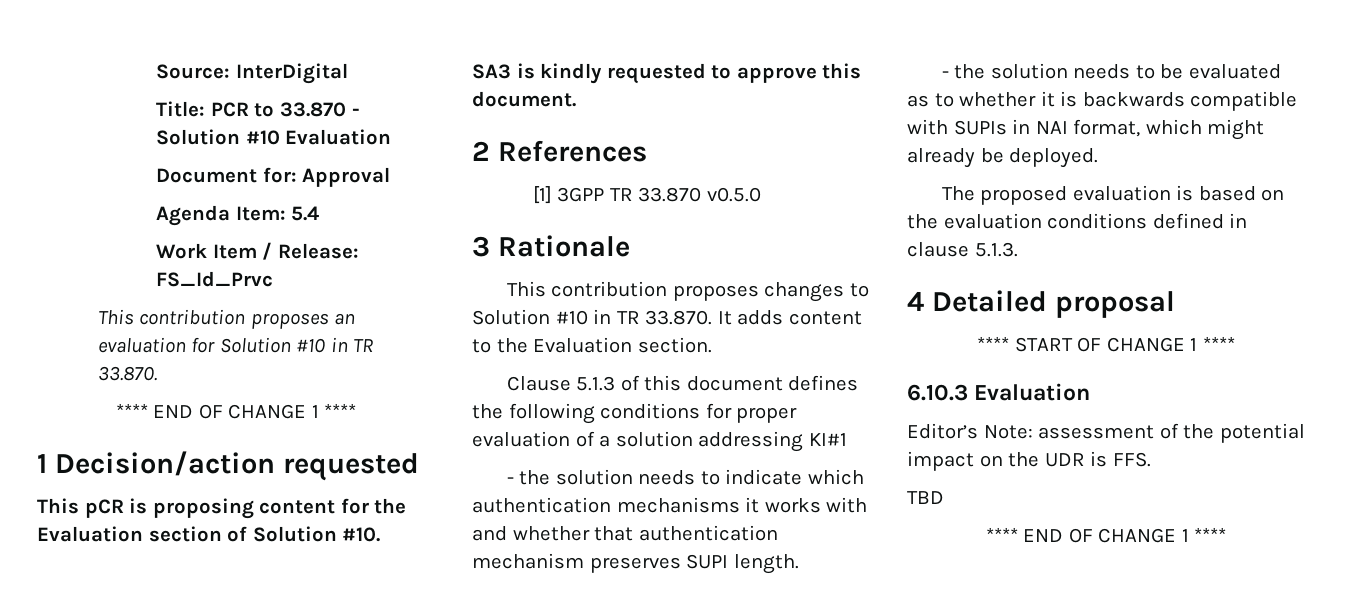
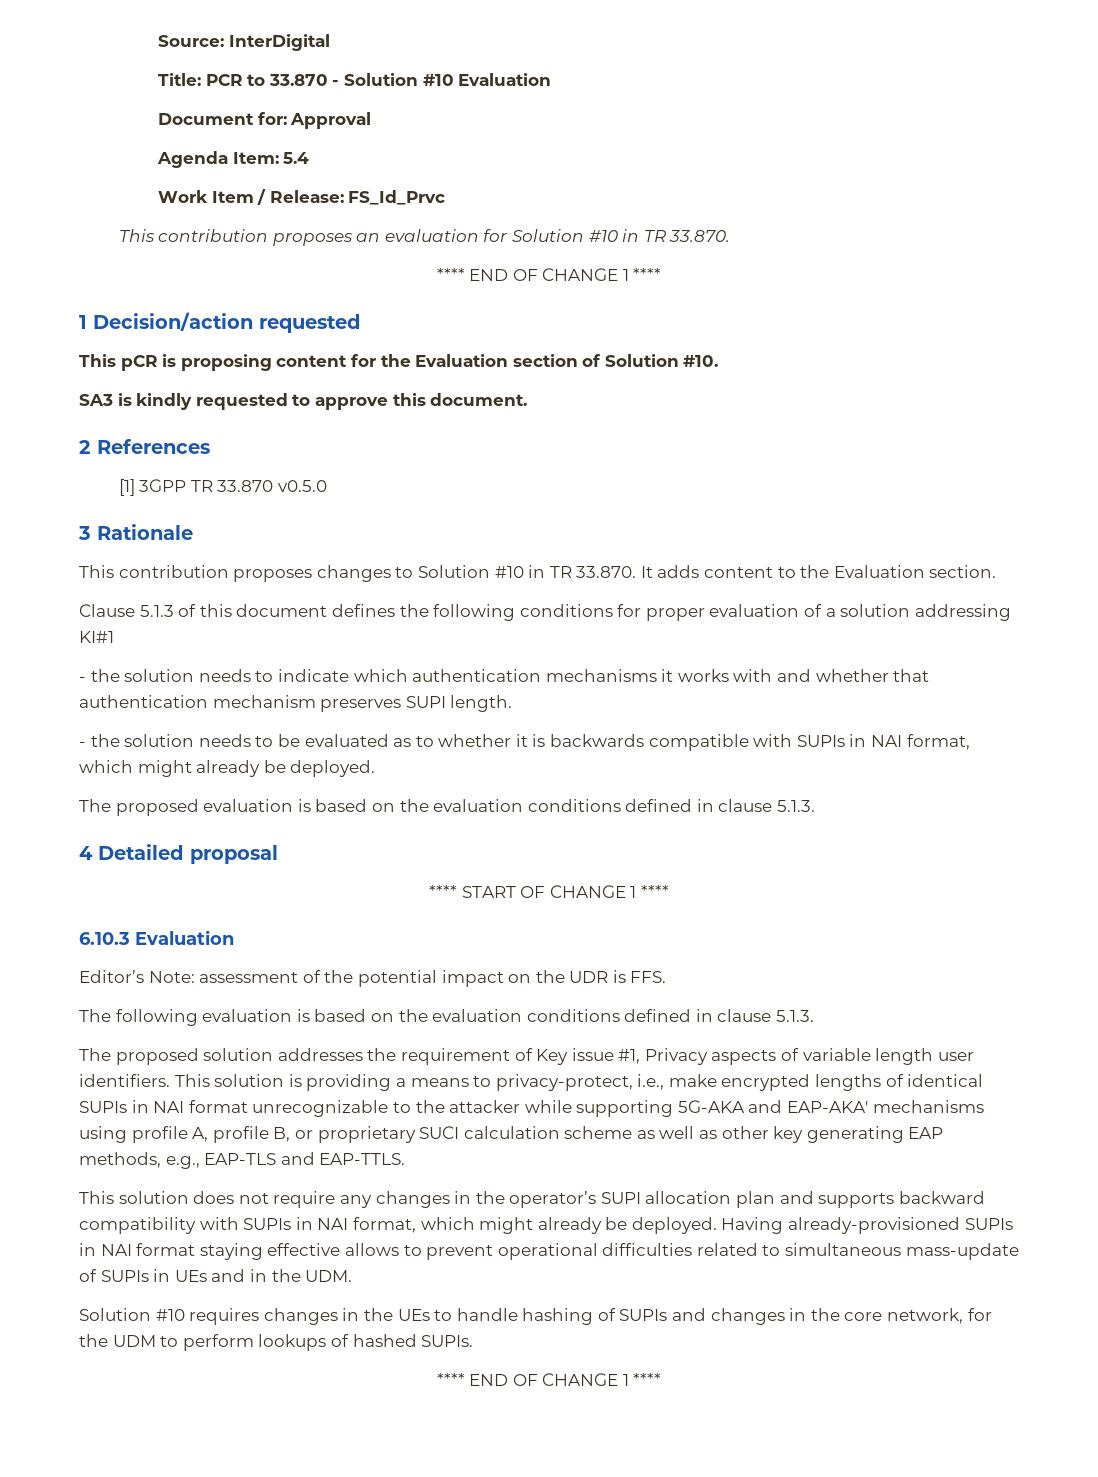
- TBD
+ The following evaluation is based on the evaluation conditions defined in clause 5.1.3.
+ The proposed solution addresses the requirement of Key issue #1, Privacy aspects of variable length user identifiers. This solution is providing a means to privacy-protect, i.e., make encrypted lengths of identical SUPIs in NAI format unrecognizable to the attacker while supporting 5G-AKA and EAP-AKA' mechanisms using profile A, profile B, or proprietary SUCI calculation scheme as well as other key generating EAP methods, e.g., EAP-TLS and EAP-TTLS.
+ This solution does not require any changes in the operator’s SUPI allocation plan and supports backward compatibility with SUPIs in NAI format, which might already be deployed. Having already-provisioned SUPIs in NAI format staying effective allows to prevent operational difficulties related to simultaneous mass-update of SUPIs in UEs and in the UDM.
+ Solution #10 requires changes in the UEs to handle hashing of SUPIs and changes in the core network, for the UDM to perform lookups of hashed SUPIs.

